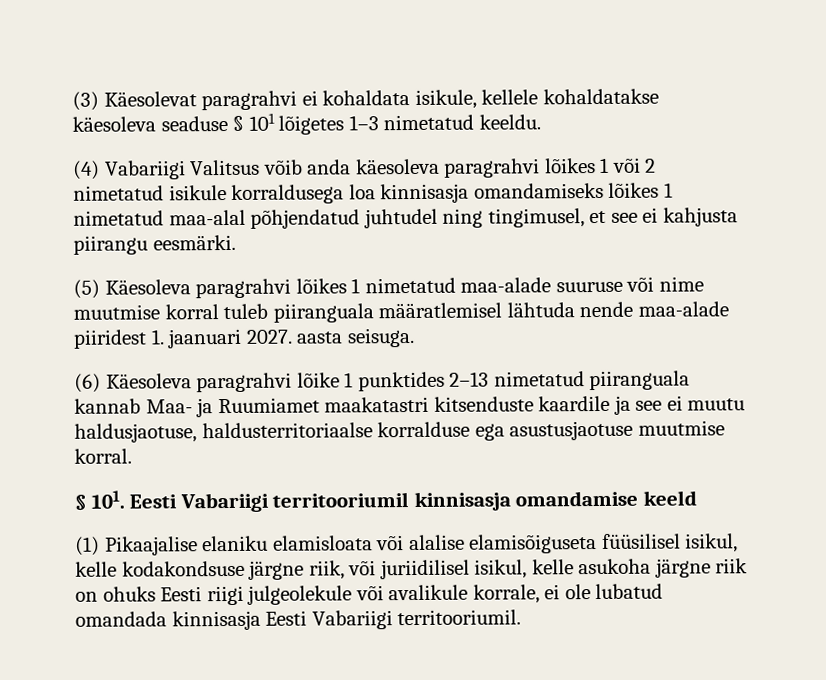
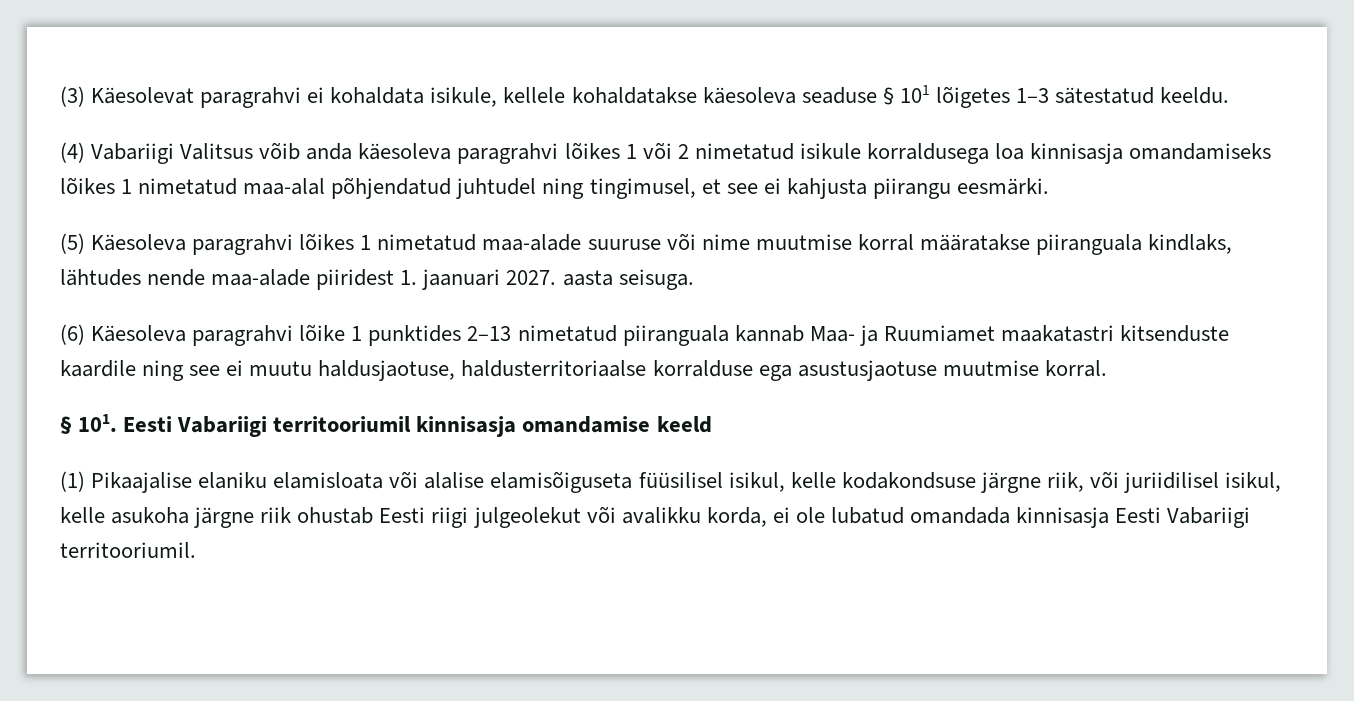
- (3) Käesolevat paragrahvi ei kohaldata isikule, kellele kohaldatakse käesoleva seaduse § 101 lõigetes 1–3 nimetatud keeldu.
+ (3) Käesolevat paragrahvi ei kohaldata isikule, kellele kohaldatakse käesoleva seaduse § 101 lõigetes 1–3 sätestatud keeldu.
- (5) Käesoleva paragrahvi lõikes 1 nimetatud maa-alade suuruse või nime muutmise korral tuleb piiranguala määratlemisel lähtuda nende maa-alade piiridest 1. jaanuari 2027. aasta seisuga.
+ (5) Käesoleva paragrahvi lõikes 1 nimetatud maa-alade suuruse või nime muutmise korral määratakse piiranguala kindlaks, lähtudes nende maa-alade piiridest 1. jaanuari 2027. aasta seisuga.
- (6) Käesoleva paragrahvi lõike 1 punktides 2–13 nimetatud piiranguala kannab Maa- ja Ruumiamet maakatastri kitsenduste kaardile ja see ei muutu haldusjaotuse, haldusterritoriaalse korralduse ega asustusjaotuse muutmise korral.
+ (6) Käesoleva paragrahvi lõike 1 punktides 2–13 nimetatud piiranguala kannab Maa- ja Ruumiamet maakatastri kitsenduste kaardile ning see ei muutu haldusjaotuse, haldusterritoriaalse korralduse ega asustusjaotuse muutmise korral.
- (1) Pikaajalise elaniku elamisloata või alalise elamisõiguseta füüsilisel isikul, kelle kodakondsuse järgne riik, või juriidilisel isikul, kelle asukoha järgne riik on ohuks Eesti riigi julgeolekule või avalikule korrale, ei ole lubatud omandada kinnisasja Eesti Vabariigi territooriumil.
+ (1) Pikaajalise elaniku elamisloata või alalise elamisõiguseta füüsilisel isikul, kelle kodakondsuse järgne riik, või juriidilisel isikul, kelle asukoha järgne riik ohustab Eesti riigi julgeolekut või avalikku korda, ei ole lubatud omandada kinnisasja Eesti Vabariigi territooriumil.

